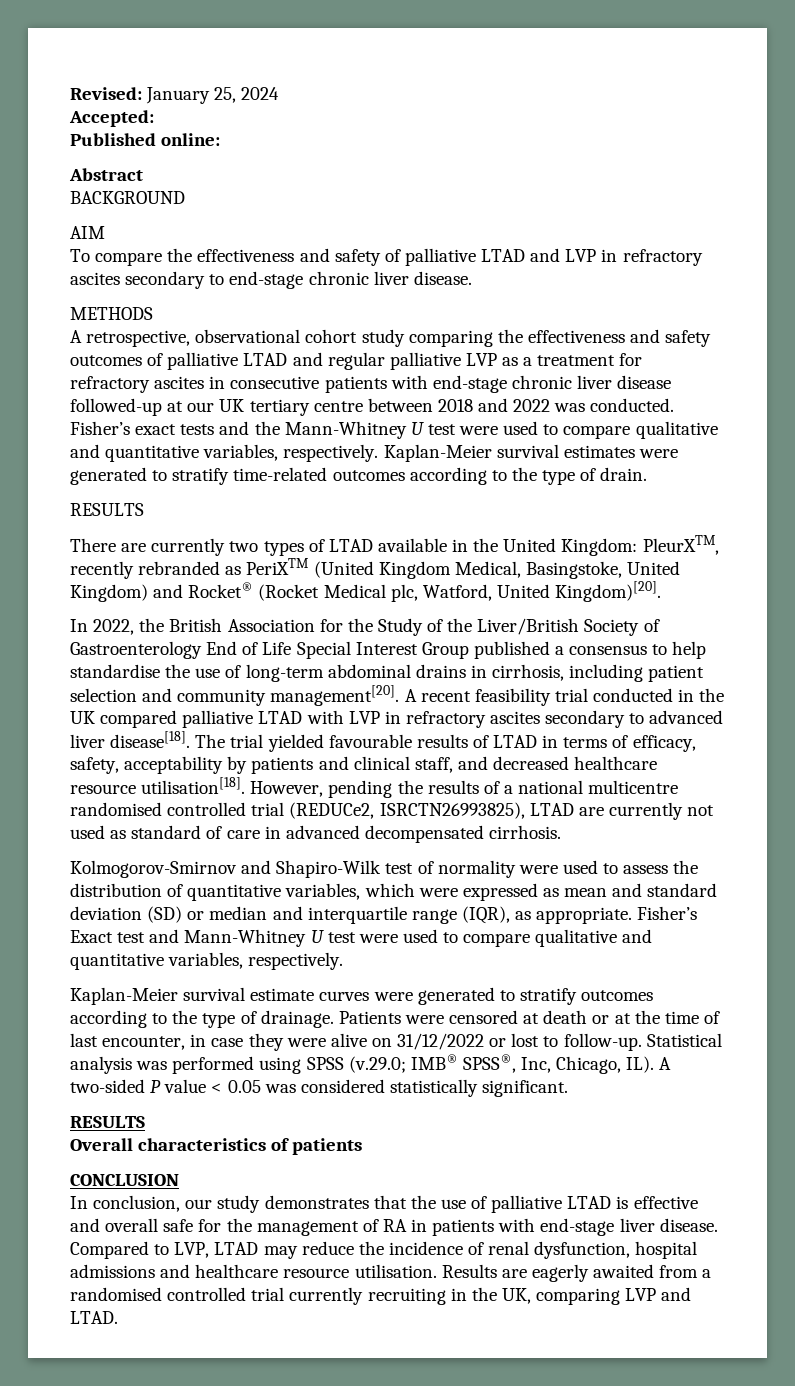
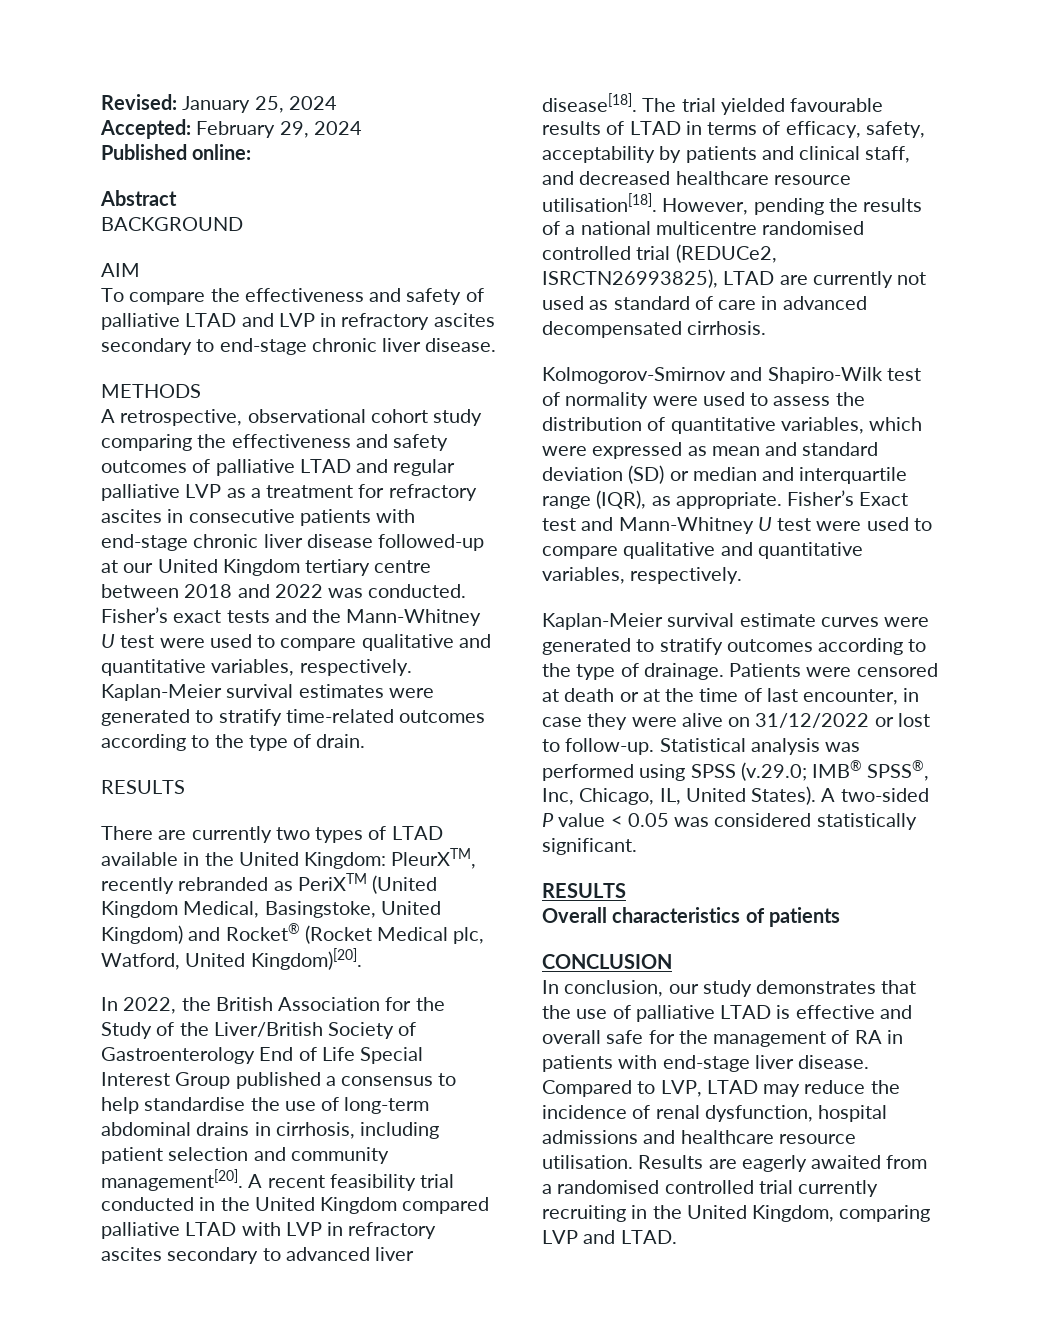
- Accepted:
+ Accepted: February 29, 2024
- A retrospective, observational cohort study comparing the effectiveness and safety outcomes of palliative LTAD and regular palliative LVP as a treatment for refractory ascites in consecutive patients with end-stage chronic liver disease followed-up at our UK tertiary centre between 2018 and 2022 was conducted.
+ A retrospective, observational cohort study comparing the effectiveness and safety outcomes of palliative LTAD and regular palliative LVP as a treatment for refractory ascites in consecutive patients with end-stage chronic liver disease followed-up at our United Kingdom tertiary centre between 2018 and 2022 was conducted.
- A recent feasibility trial conducted in the UK compared palliative LTAD with LVP in refractory ascites secondary to advanced liver disease[18].
+ A recent feasibility trial conducted in the United Kingdom compared palliative LTAD with LVP in refractory ascites secondary to advanced liver disease[18].
- Statistical analysis was performed using SPSS (v.29.0; IMB® SPSS®, Inc, Chicago, IL). A two-sided P value < 0.05 was considered statistically significant.
+ Statistical analysis was performed using SPSS (v.29.0; IMB® SPSS®, Inc, Chicago, IL, United States). A two-sided P value < 0.05 was considered statistically significant.
- Results are eagerly awaited from a randomised controlled trial currently recruiting in the UK, comparing LVP and LTAD.
+ Results are eagerly awaited from a randomised controlled trial currently recruiting in the United Kingdom, comparing LVP and LTAD.

